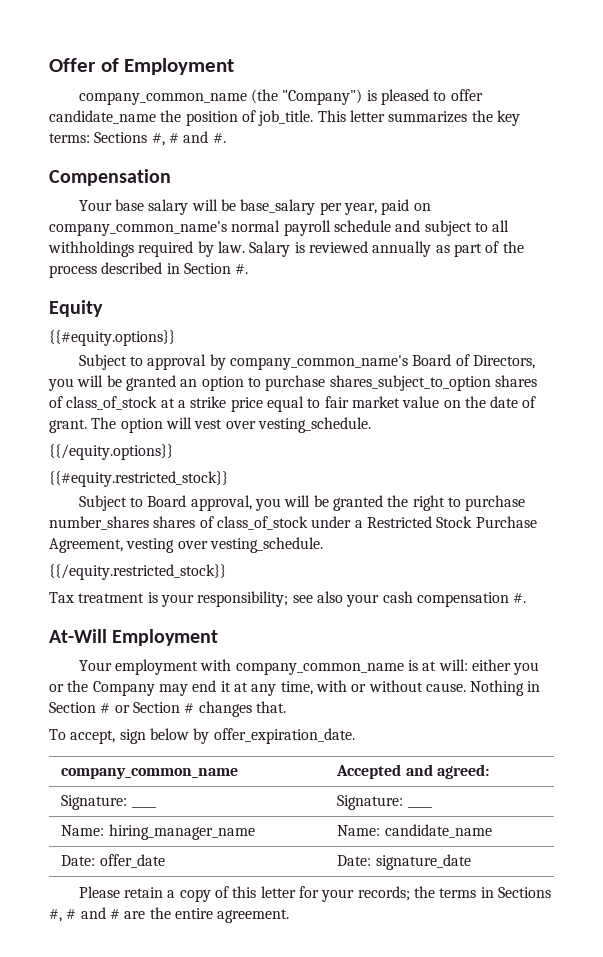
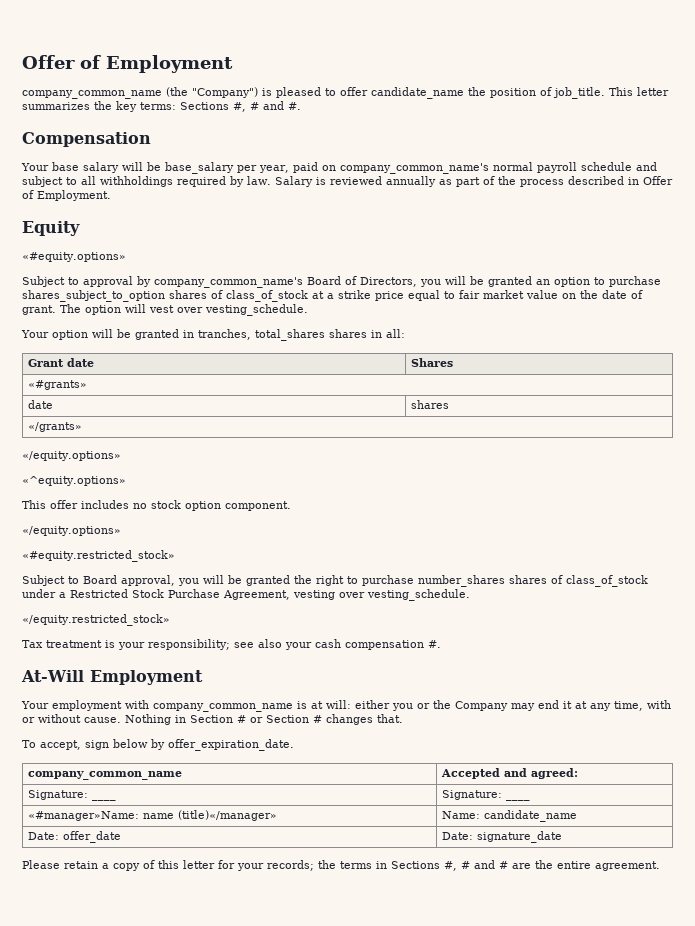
- Salary is reviewed annually as part of the process described in Section #.
+ Salary is reviewed annually as part of the process described in Offer of Employment.
- {{#equity.options}}
+ «#equity.options»
- {{/equity.options}}
- {{#equity.restricted_stock}}
+ Your option will be granted in tranches, total_shares shares in all:
+ Grant date | Shares
+ «#grants»
+ date | shares
+ «/grants»
+ «/equity.options»
+ «^equity.options»
+ This offer includes no stock option component.
+ «/equity.options»
+ «#equity.restricted_stock»
- {{/equity.restricted_stock}}
+ «/equity.restricted_stock»
- Name: hiring_manager_name | Name: candidate_name
+ «#manager»Name: name (title)«/manager» | Name: candidate_name

